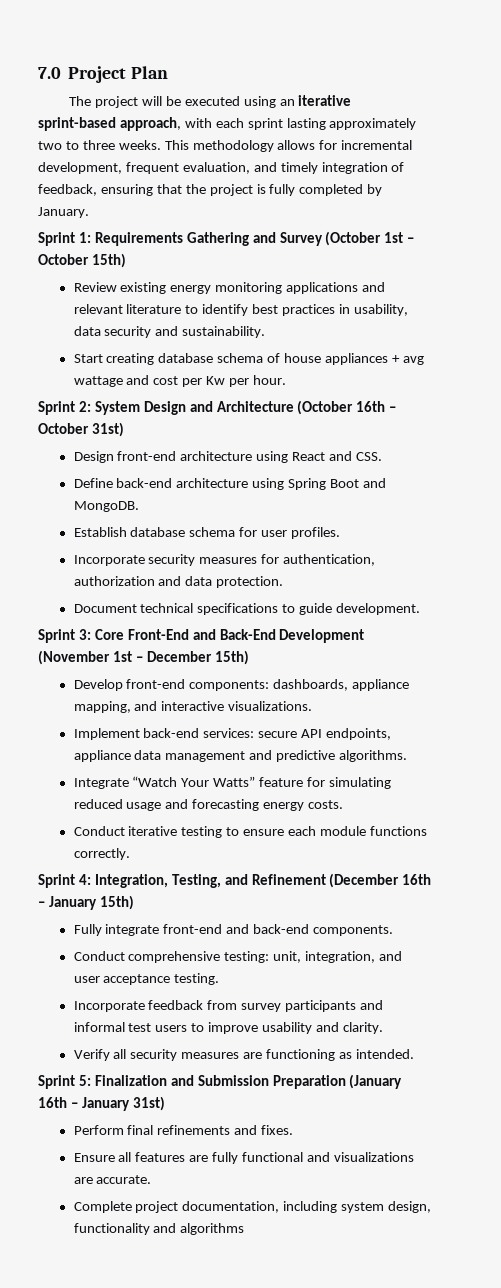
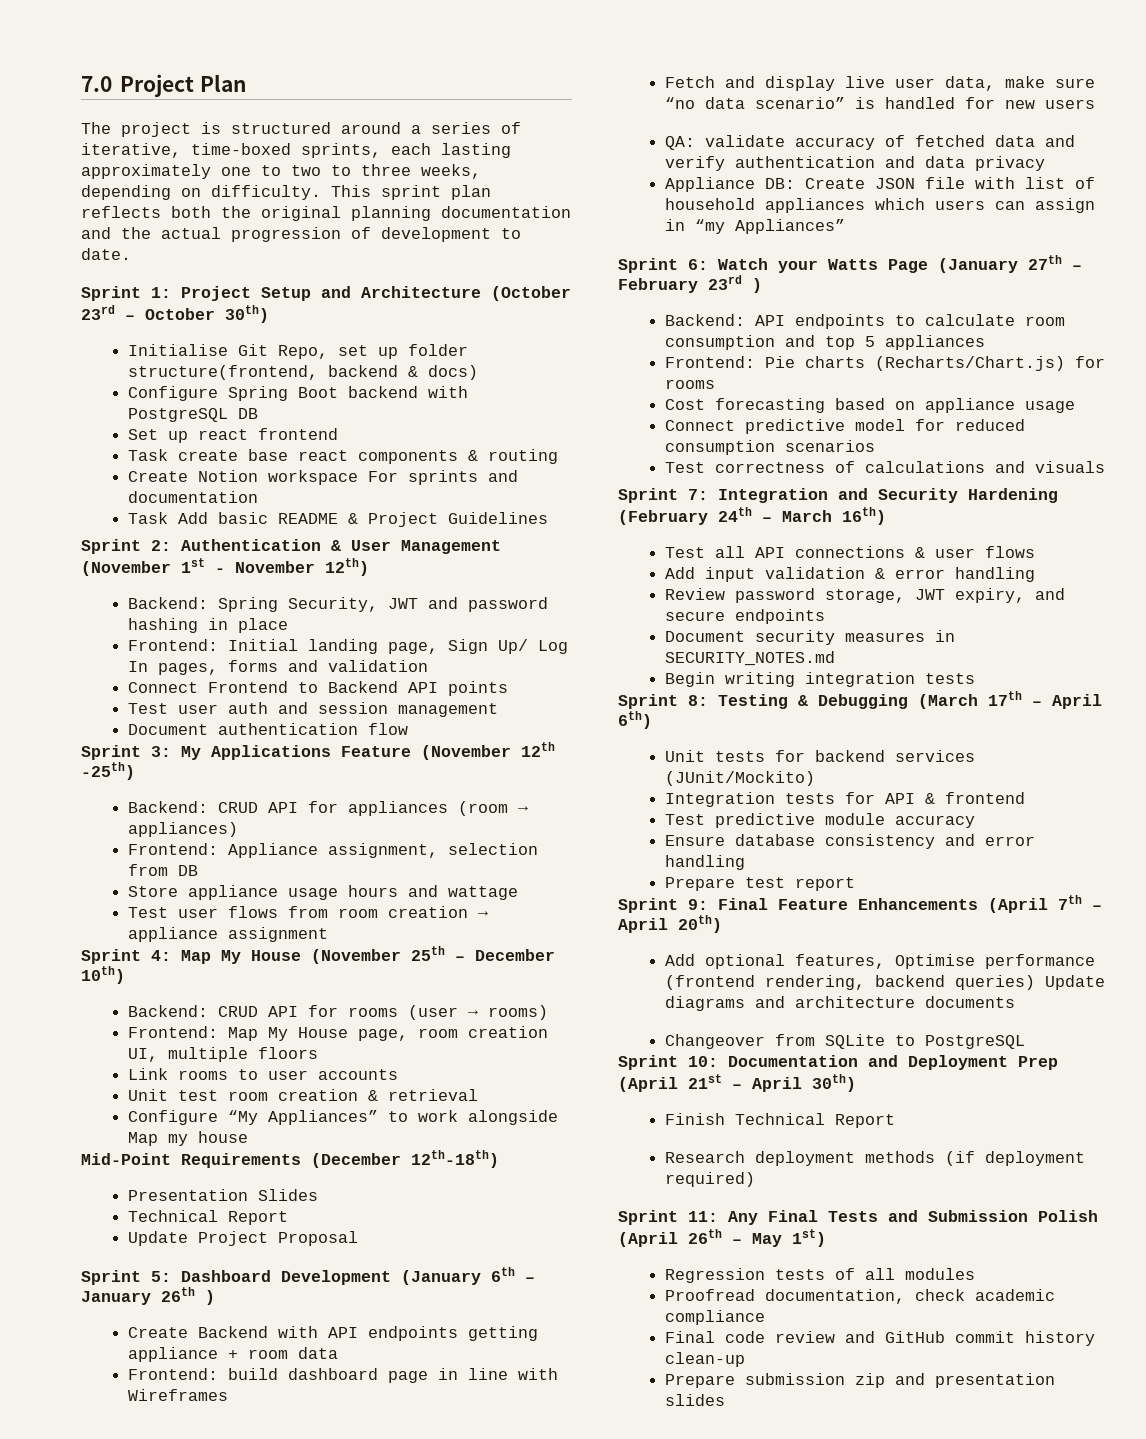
- The project will be executed using an iterative sprint-based approach, with each sprint lasting approximately two to three weeks. This methodology allows for incremental development, frequent evaluation, and timely integration of feedback, ensuring that the project is fully completed by January.
- Sprint 1: Requirements Gathering and Survey (October 1st – October 15th)
- Review existing energy monitoring applications and relevant literature to identify best practices in usability, data security and sustainability.
- Start creating database schema of house appliances + avg wattage and cost per Kw per hour.
- Sprint 2: System Design and Architecture (October 16th – October 31st)
- Design front-end architecture using React and CSS.
- Define back-end architecture using Spring Boot and MongoDB.
- Establish database schema for user profiles.
- Incorporate security measures for authentication, authorization and data protection.
- Document technical specifications to guide development.
- Sprint 3: Core Front-End and Back-End Development (November 1st – December 15th)
- Develop front-end components: dashboards, appliance mapping, and interactive visualizations.
- Implement back-end services: secure API endpoints, appliance data management and predictive algorithms.
- Integrate “Watch Your Watts” feature for simulating reduced usage and forecasting energy costs.
- Conduct iterative testing to ensure each module functions correctly.
- Sprint 4: Integration, Testing, and Refinement (December 16th – January 15th)
- Fully integrate front-end and back-end components.
- Conduct comprehensive testing: unit, integration, and user acceptance testing.
- Incorporate feedback from survey participants and informal test users to improve usability and clarity.
- Verify all security measures are functioning as intended.
- Sprint 5: Finalization and Submission Preparation (January 16th – January 31st)
- Perform final refinements and fixes.
- Ensure all features are fully functional and visualizations are accurate.
- Complete project documentation, including system design, functionality and algorithms
+ The project is structured around a series of iterative, time-boxed sprints, each lasting approximately one to two to three weeks, depending on difficulty. This sprint plan reflects both the original planning documentation and the actual progression of development to date.
+ Sprint 1: Project Setup and Architecture (October 23rd – October 30th)
+ Initialise Git Repo, set up folder structure(frontend, backend & docs)
+ Configure Spring Boot backend with PostgreSQL DB
+ Set up react frontend
+ Task create base react components & routing
+ Create Notion workspace For sprints and documentation
+ Task Add basic README & Project Guidelines
+ Sprint 2: Authentication & User Management (November 1st - November 12th)
+ Backend: Spring Security, JWT and password hashing in place
+ Frontend: Initial landing page, Sign Up/ Log In pages, forms and validation
+ Connect Frontend to Backend API points
+ Test user auth and session management
+ Document authentication flow
+ Sprint 3: My Applications Feature (November 12th -25th)
+ Backend: CRUD API for appliances (room → appliances)
+ Frontend: Appliance assignment, selection from DB
+ Store appliance usage hours and wattage
+ Test user flows from room creation → appliance assignment
+ Sprint 4: Map My House (November 25th – December 10th)
+ Backend: CRUD API for rooms (user → rooms)
+ Frontend: Map My House page, room creation UI, multiple floors
+ Link rooms to user accounts
+ Unit test room creation & retrieval
+ Configure “My Appliances” to work alongside Map my house
+ Mid-Point Requirements (December 12th-18th)
+ Presentation Slides
+ Technical Report
+ Update Project Proposal
+ Sprint 5: Dashboard Development (January 6th – January 26th )
+ Create Backend with API endpoints getting appliance + room data
+ Frontend: build dashboard page in line with Wireframes
+ Fetch and display live user data, make sure “no data scenario” is handled for new users
+ QA: validate accuracy of fetched data and verify authentication and data privacy
+ Appliance DB: Create JSON file with list of household appliances which users can assign in “my Appliances”
+ Sprint 6: Watch your Watts Page (January 27th – February 23rd )
+ Backend: API endpoints to calculate room consumption and top 5 appliances
+ Frontend: Pie charts (Recharts/Chart.js) for rooms
+ Cost forecasting based on appliance usage
+ Connect predictive model for reduced consumption scenarios
+ Test correctness of calculations and visuals
+ Sprint 7: Integration and Security Hardening (February 24th – March 16th)
+ Test all API connections & user flows
+ Add input validation & error handling
+ Review password storage, JWT expiry, and secure endpoints
+ Document security measures in SECURITY_NOTES.md
+ Begin writing integration tests
+ Sprint 8: Testing & Debugging (March 17th – April 6th)
+ Unit tests for backend services (JUnit/Mockito)
+ Integration tests for API & frontend
+ Test predictive module accuracy
+ Ensure database consistency and error handling
+ Prepare test report
+ Sprint 9: Final Feature Enhancements (April 7th – April 20th)
+ Add optional features, Optimise performance (frontend rendering, backend queries) Update diagrams and architecture documents
+ Changeover from SQLite to PostgreSQL
+ Sprint 10: Documentation and Deployment Prep (April 21st – April 30th)
+ Finish Technical Report
+ Research deployment methods (if deployment required)
+ Sprint 11: Any Final Tests and Submission Polish (April 26th – May 1st)
+ Regression tests of all modules
+ Proofread documentation, check academic compliance
+ Final code review and GitHub commit history clean-up
+ Prepare submission zip and presentation slides

